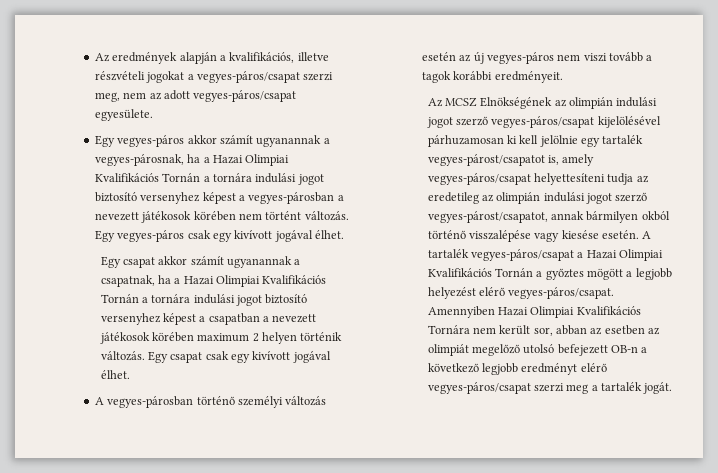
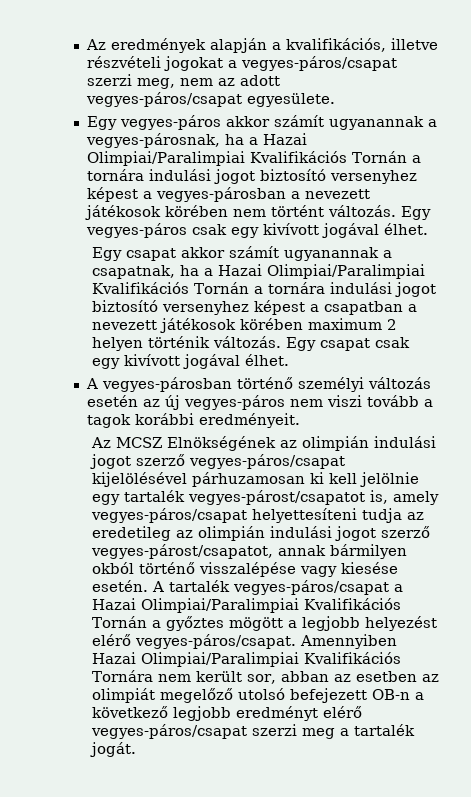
- Egy vegyes-páros akkor számít ugyanannak a vegyes-párosnak, ha a Hazai Olimpiai Kvalifikációs Tornán a tornára indulási jogot biztosító versenyhez képest a vegyes-párosban a nevezett játékosok körében nem történt változás.
+ Egy vegyes-páros akkor számít ugyanannak a vegyes-párosnak, ha a Hazai Olimpiai/Paralimpiai Kvalifikációs Tornán a tornára indulási jogot biztosító versenyhez képest a vegyes-párosban a nevezett játékosok körében nem történt változás.
- Egy csapat akkor számít ugyanannak a csapatnak, ha a Hazai Olimpiai Kvalifikációs Tornán a tornára indulási jogot biztosító versenyhez képest a csapatban a nevezett játékosok körében maximum 2 helyen történik változás.
+ Egy csapat akkor számít ugyanannak a csapatnak, ha a Hazai Olimpiai/Paralimpiai Kvalifikációs Tornán a tornára indulási jogot biztosító versenyhez képest a csapatban a nevezett játékosok körében maximum 2 helyen történik változás.
- A tartalék vegyes-páros/csapat a Hazai Olimpiai Kvalifikációs Tornán a győztes mögött a legjobb helyezést elérő vegyes-páros/csapat.
+ A tartalék vegyes-páros/csapat a Hazai Olimpiai/Paralimpiai Kvalifikációs Tornán a győztes mögött a legjobb helyezést elérő vegyes-páros/csapat.
- Amennyiben Hazai Olimpiai Kvalifikációs Tornára nem került sor, abban az esetben az olimpiát megelőző utolsó befejezett OB-n a következő legjobb eredményt elérő vegyes-páros/csapat szerzi meg a tartalék jogát.
+ Amennyiben Hazai Olimpiai/Paralimpiai Kvalifikációs Tornára nem került sor, abban az esetben az olimpiát megelőző utolsó befejezett OB-n a következő legjobb eredményt elérő vegyes-páros/csapat szerzi meg a tartalék jogát.

